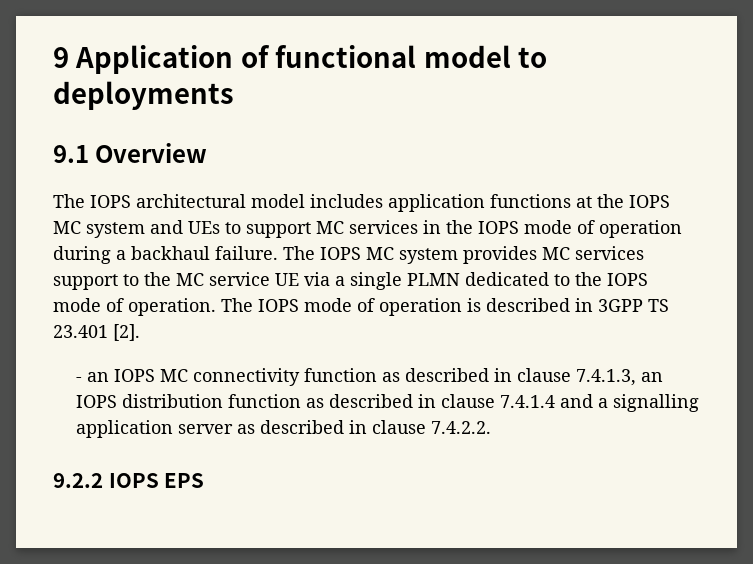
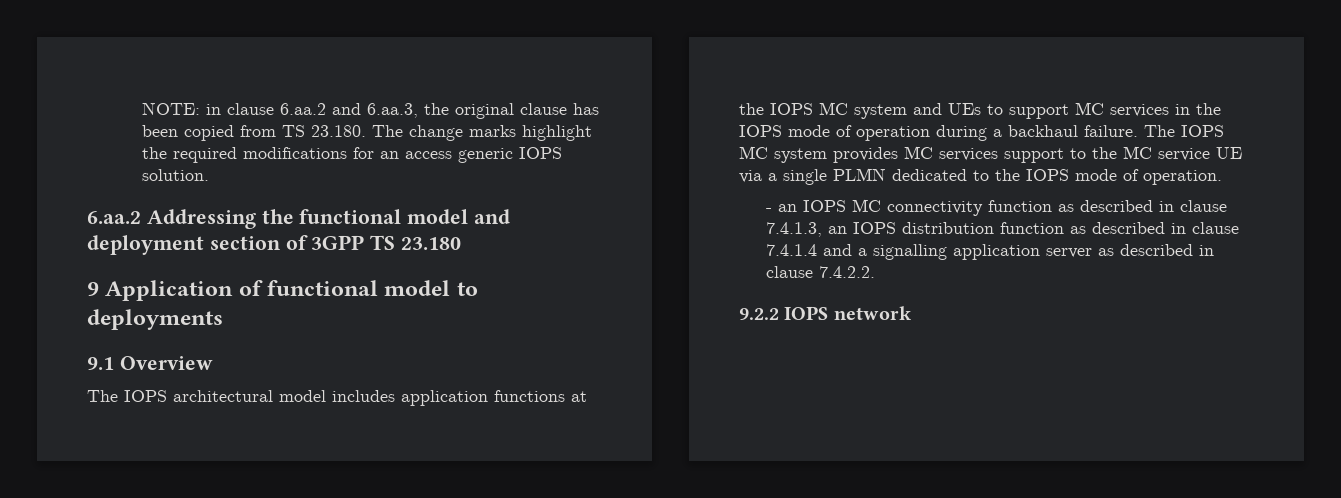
+ NOTE: in clause 6.aa.2 and 6.aa.3, the original clause has been copied from TS 23.180. The change marks highlight the required modifications for an access generic IOPS solution.
+ 6.aa.2 Addressing the functional model and deployment section of 3GPP TS 23.180
- The IOPS mode of operation is described in 3GPP TS 23.401 [2].
- 9.2.2 IOPS EPS
+ 9.2.2 IOPS network

